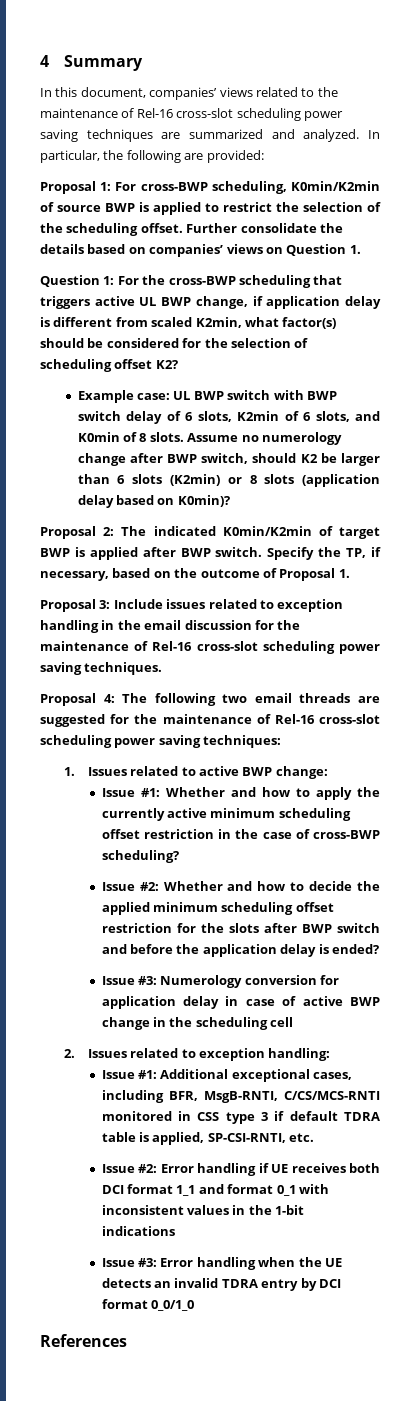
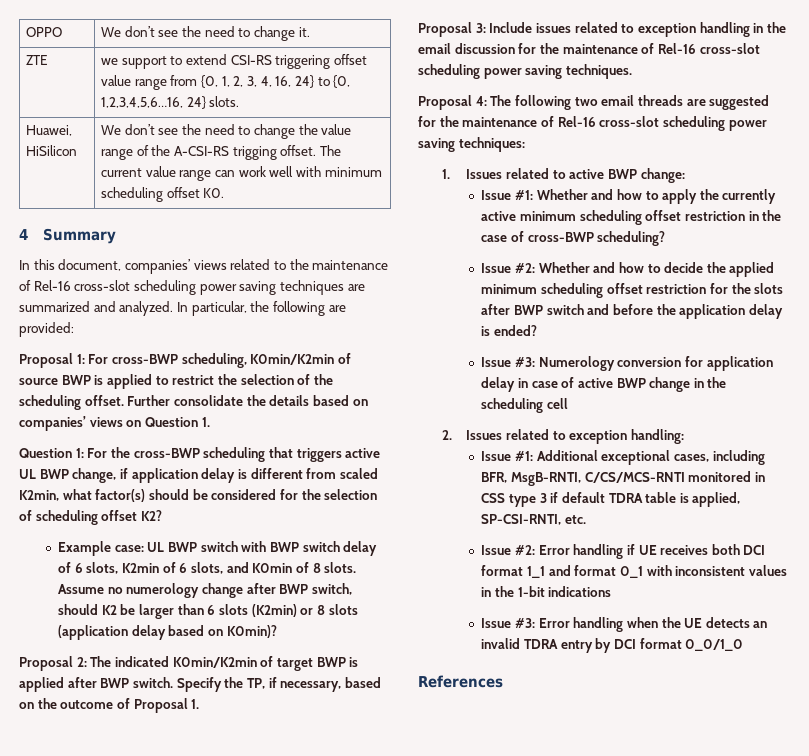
+ OPPO | We don’t see the need to change it.
+ ZTE | we support to extend CSI-RS triggering offset value range from {0, 1, 2, 3, 4, 16, 24} to {0, 1,2,3,4,5,6…16, 24} slots.
+ Huawei, HiSilicon | We don’t see the need to change the value range of the A-CSI-RS trigging offset. The current value range can work well with minimum scheduling offset K0.

